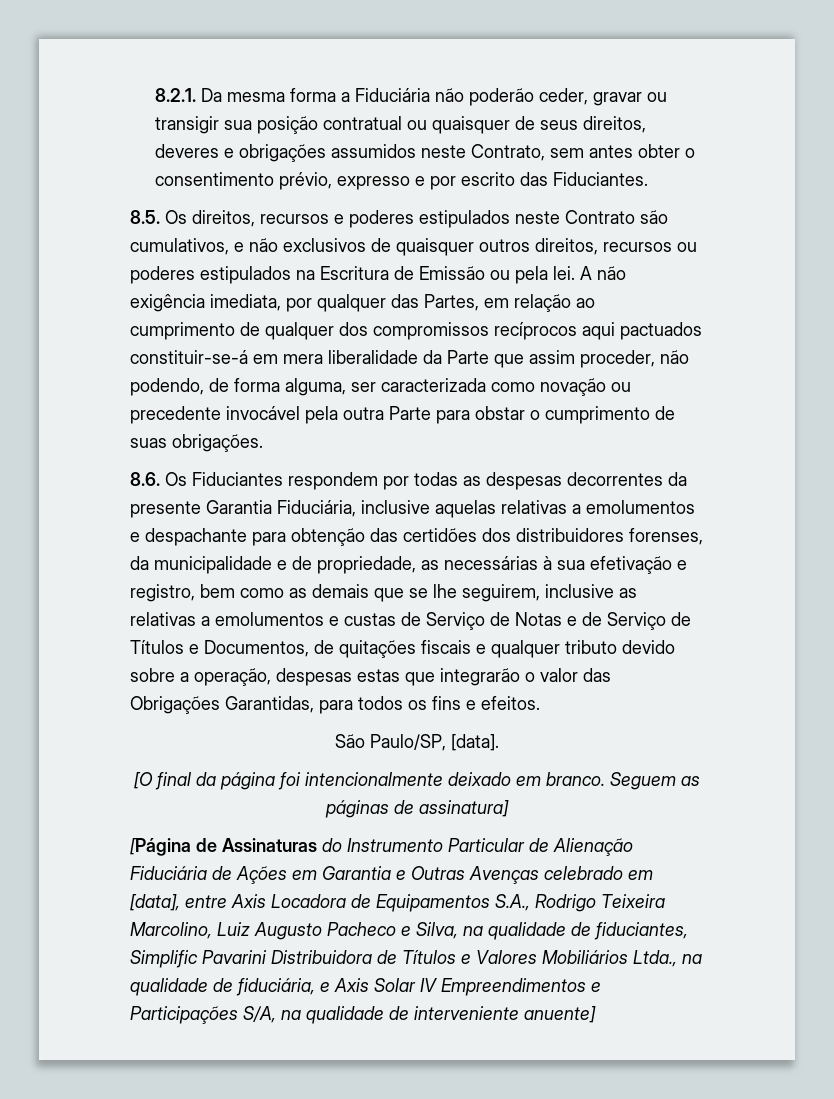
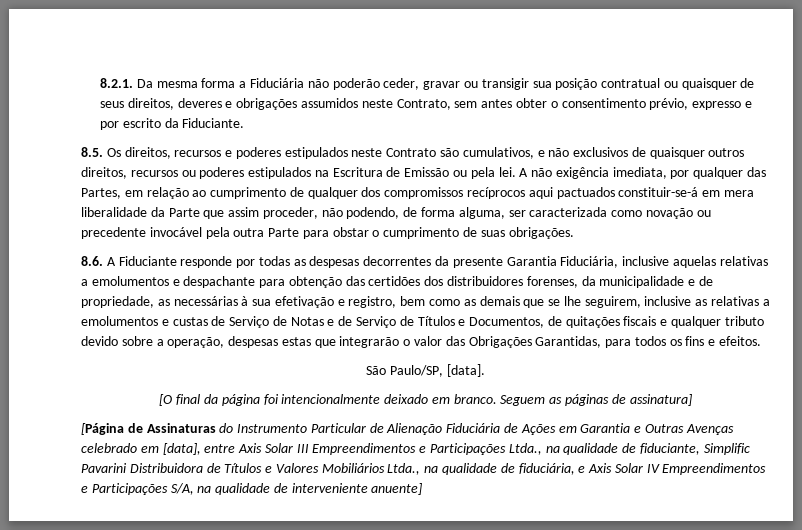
- 8.2.1. Da mesma forma a Fiduciária não poderão ceder, gravar ou transigir sua posição contratual ou quaisquer de seus direitos, deveres e obrigações assumidos neste Contrato, sem antes obter o consentimento prévio, expresso e por escrito das Fiduciantes.
+ 8.2.1. Da mesma forma a Fiduciária não poderão ceder, gravar ou transigir sua posição contratual ou quaisquer de seus direitos, deveres e obrigações assumidos neste Contrato, sem antes obter o consentimento prévio, expresso e por escrito da Fiduciante.
- 8.6. Os Fiduciantes respondem por todas as despesas decorrentes da presente Garantia Fiduciária, inclusive aquelas relativas a emolumentos e despachante para obtenção das certidões dos distribuidores forenses, da municipalidade e de propriedade, as necessárias à sua efetivação e registro, bem como as demais que se lhe seguirem, inclusive as relativas a emolumentos e custas de Serviço de Notas e de Serviço de Títulos e Documentos, de quitações fiscais e qualquer tributo devido sobre a operação, despesas estas que integrarão o valor das Obrigações Garantidas, para todos os fins e efeitos.
+ 8.6. A Fiduciante responde por todas as despesas decorrentes da presente Garantia Fiduciária, inclusive aquelas relativas a emolumentos e despachante para obtenção das certidões dos distribuidores forenses, da municipalidade e de propriedade, as necessárias à sua efetivação e registro, bem como as demais que se lhe seguirem, inclusive as relativas a emolumentos e custas de Serviço de Notas e de Serviço de Títulos e Documentos, de quitações fiscais e qualquer tributo devido sobre a operação, despesas estas que integrarão o valor das Obrigações Garantidas, para todos os fins e efeitos.
- [Página de Assinaturas do Instrumento Particular de Alienação Fiduciária de Ações em Garantia e Outras Avenças celebrado em [data], entre Axis Locadora de Equipamentos S.A., Rodrigo Teixeira Marcolino, Luiz Augusto Pacheco e Silva, na qualidade de fiduciantes, Simplific Pavarini Distribuidora de Títulos e Valores Mobiliários Ltda., na qualidade de fiduciária, e Axis Solar IV Empreendimentos e Participações S/A, na qualidade de interveniente anuente]
+ [Página de Assinaturas do Instrumento Particular de Alienação Fiduciária de Ações em Garantia e Outras Avenças celebrado em [data], entre Axis Solar III Empreendimentos e Participações Ltda., na qualidade de fiduciante, Simplific Pavarini Distribuidora de Títulos e Valores Mobiliários Ltda., na qualidade de fiduciária, e Axis Solar IV Empreendimentos e Participações S/A, na qualidade de interveniente anuente]

